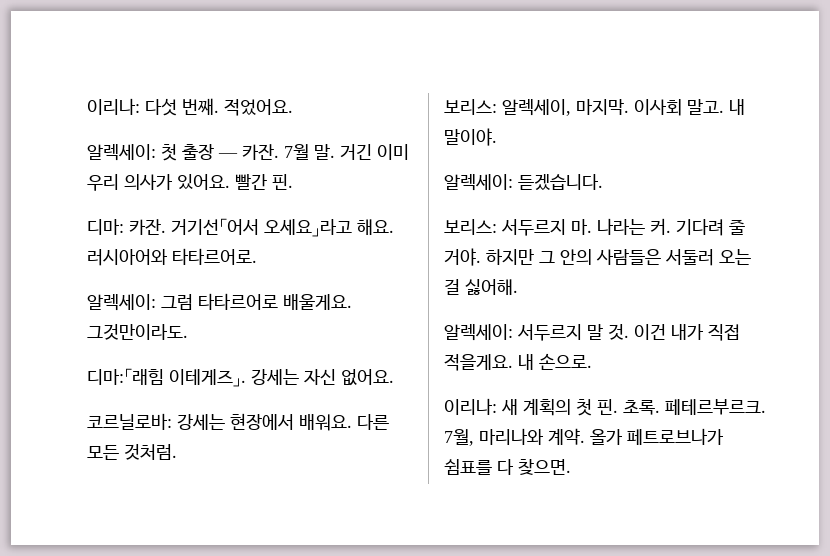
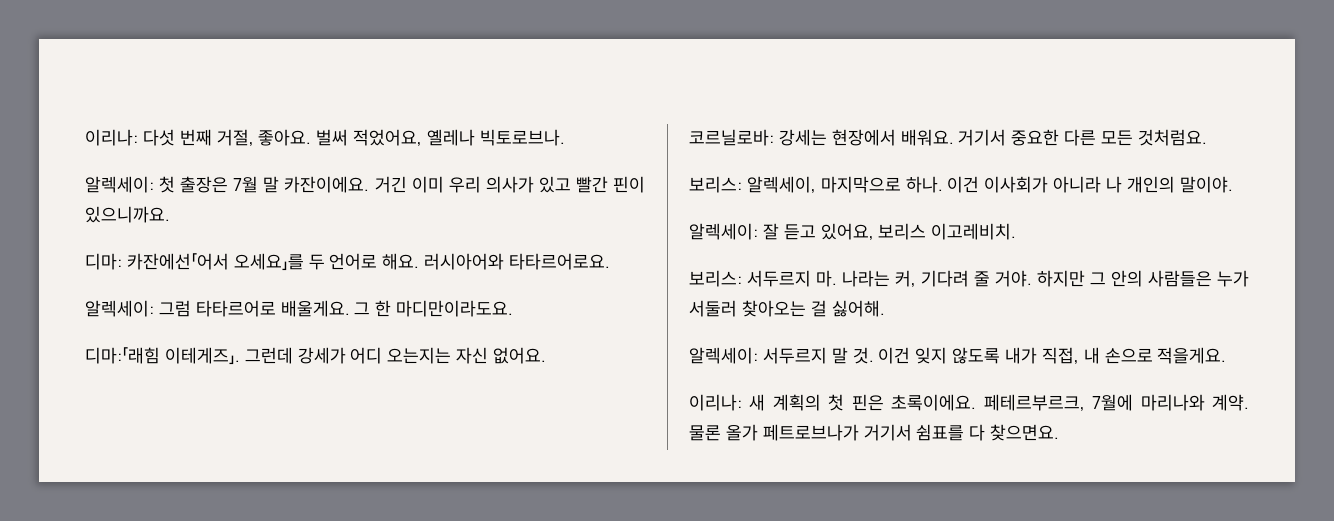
- 이리나: 다섯 번째. 적었어요.
- 알렉세이: 첫 출장 — 카잔. 7월 말. 거긴 이미 우리 의사가 있어요. 빨간 핀.
- 디마: 카잔. 거기선「어서 오세요」라고 해요.
+ 이리나: 다섯 번째 거절, 좋아요. 벌써 적었어요, 옐레나 빅토로브나.
+ 알렉세이: 첫 출장은 7월 말 카잔이에요. 거긴 이미 우리 의사가 있고 빨간 핀이 있으니까요.
+ 디마: 카잔에선「어서 오세요」를 두 언어로 해요.
- 러시아어와 타타르어로.
+ 러시아어와 타타르어로요.
- 그것만이라도.
+ 그 한 마디만이라도요.
- 강세는 자신 없어요.
+ 그런데 강세가 어디 오는지는 자신 없어요.
- 다른 모든 것처럼.
+ 거기서 중요한 다른 모든 것처럼요.
- 보리스: 알렉세이, 마지막. 이사회 말고. 내 말이야.
- 알렉세이: 듣겠습니다.
+ 보리스: 알렉세이, 마지막으로 하나. 이건 이사회가 아니라 나 개인의 말이야.
+ 알렉세이: 잘 듣고 있어요, 보리스 이고레비치.
- 나라는 커. 기다려 줄 거야.
+ 나라는 커, 기다려 줄 거야.
- 하지만 그 안의 사람들은 서둘러 오는 걸 싫어해.
+ 하지만 그 안의 사람들은 누가 서둘러 찾아오는 걸 싫어해.
- 이건 내가 직접 적을게요. 내 손으로.
+ 이건 잊지 않도록 내가 직접, 내 손으로 적을게요.
- 이리나: 새 계획의 첫 핀. 초록. 페테르부르크. 7월, 마리나와 계약.
+ 이리나: 새 계획의 첫 핀은 초록이에요. 페테르부르크, 7월에 마리나와 계약.
- 올가 페트로브나가 쉼표를 다 찾으면.
+ 물론 올가 페트로브나가 거기서 쉼표를 다 찾으면요.

